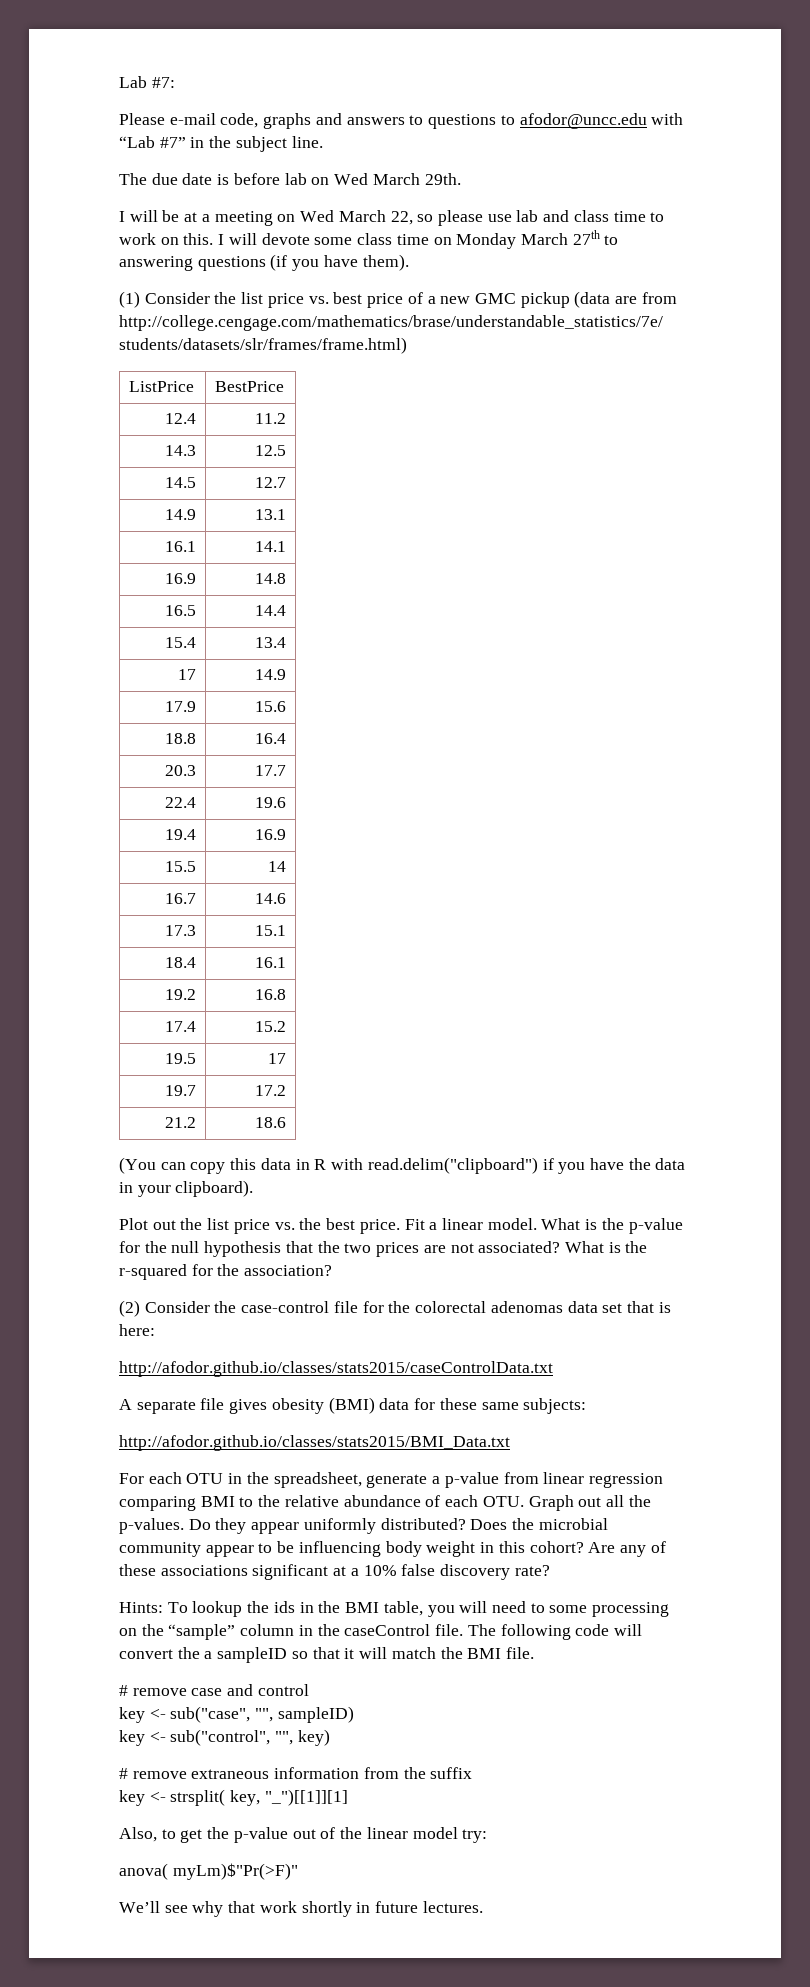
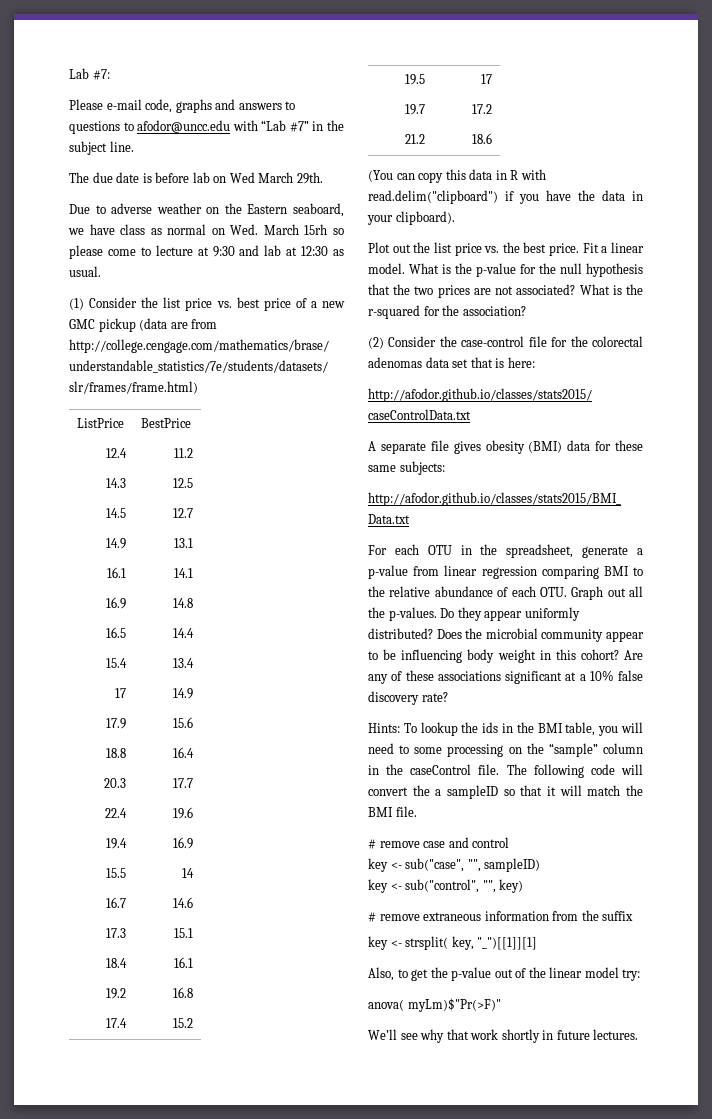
- I will be at a meeting on Wed March 22, so please use lab and class time to work on this. I will devote some class time on Monday March 27th to answering questions (if you have them).
+ Due to adverse weather on the Eastern seaboard, we have class as normal on Wed. March 15rh so please come to lecture at 9:30 and lab at 12:30 as usual.

